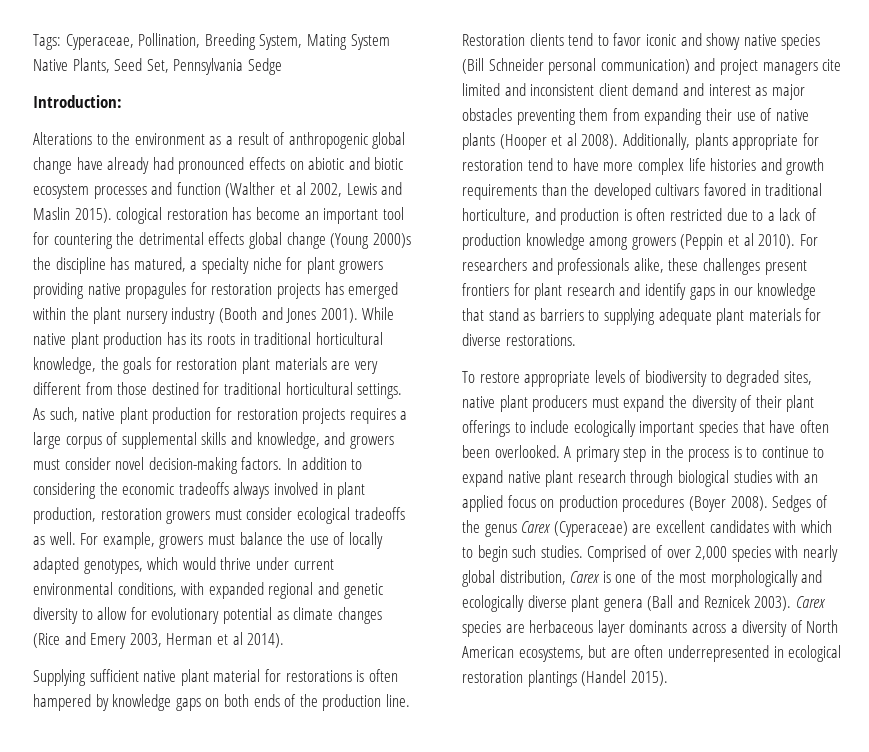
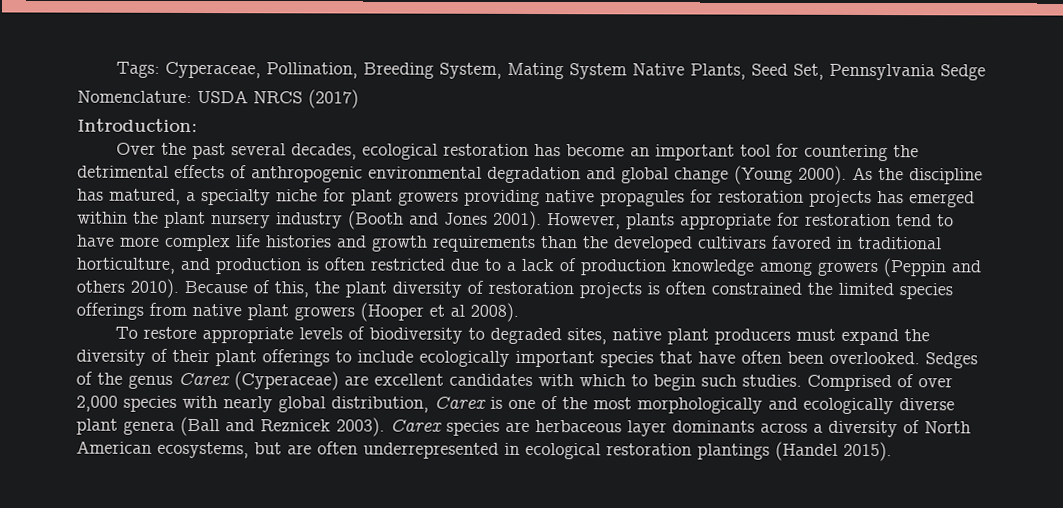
+ Nomenclature: USDA NRCS (2017)
  Introduction:
- Alterations to the environment as a result of anthropogenic global change have already had pronounced effects on abiotic and biotic ecosystem processes and function (Walther et al 2002, Lewis and Maslin 2015). cological restoration has become an important tool for countering the detrimental effects global change (Young 2000)s the discipline has matured, a specialty niche for plant growers providing native propagules for restoration projects has emerged within the plant nursery industry (Booth and Jones 2001).
+ Over the past several decades, ecological restoration has become an important tool for countering the detrimental effects of anthropogenic environmental degradation and global change (Young 2000). As the discipline has matured, a specialty niche for plant growers providing native propagules for restoration projects has emerged within the plant nursery industry (Booth and Jones 2001).
- While native plant production has its roots in traditional horticultural knowledge, the goals for restoration plant materials are very different from those destined for traditional horticultural settings. As such, native plant production for restoration projects requires a large corpus of supplemental skills and knowledge, and growers must consider novel decision-making factors. In addition to considering the economic tradeoffs always involved in plant production, restoration growers must consider ecological tradeoffs as well. For example, growers must balance the use of locally adapted genotypes, which would thrive under current environmental conditions, with expanded regional and genetic diversity to allow for evolutionary potential as climate changes (Rice and Emery 2003, Herman et al 2014).
- Supplying sufficient native plant material for restorations is often hampered by knowledge gaps on both ends of the production line. Restoration clients tend to favor iconic and showy native species (Bill Schneider personal communication) and project managers cite limited and inconsistent client demand and interest as major obstacles preventing them from expanding their use of native plants (Hooper et al 2008). Additionally, plants appropriate for restoration tend to have more complex life histories and growth requirements than the developed cultivars favored in traditional horticulture, and production is often restricted due to a lack of production knowledge among growers (Peppin et al 2010). For researchers and professionals alike, these challenges present frontiers for plant research and identify gaps in our knowledge that stand as barriers to supplying adequate plant materials for diverse restorations.
+ However, plants appropriate for restoration tend to have more complex life histories and growth requirements than the developed cultivars favored in traditional horticulture, and production is often restricted due to a lack of production knowledge among growers (Peppin and others 2010). Because of this, the plant diversity of restoration projects is often constrained the limited species offerings from native plant growers (Hooper et al 2008).
- A primary step in the process is to continue to expand native plant research through biological studies with an applied focus on production procedures (Boyer 2008).

